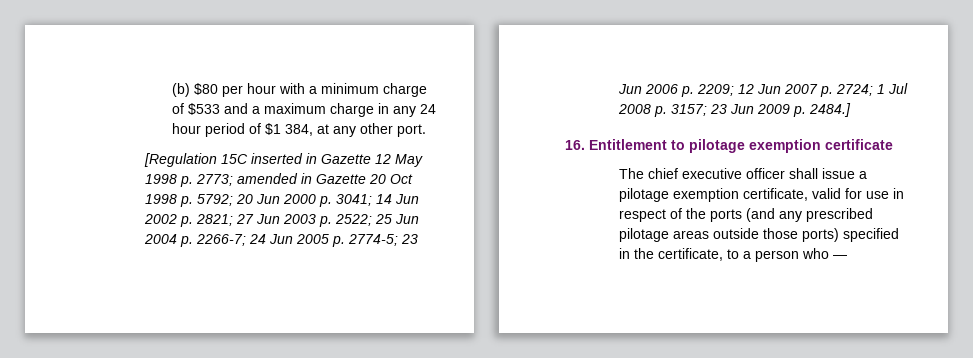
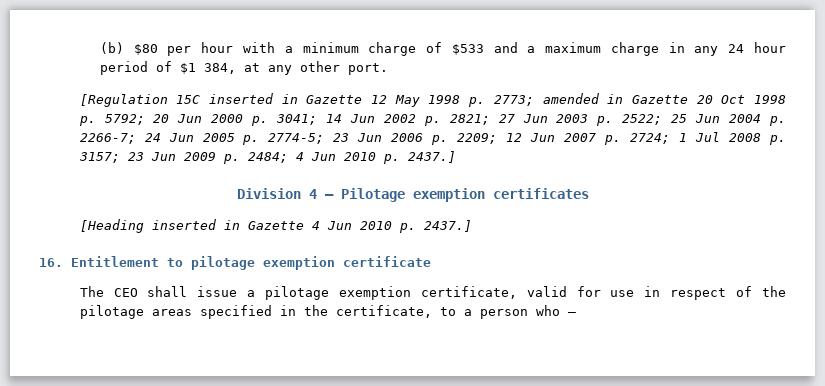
- 23 Jun 2009 p. 2484.]
+ 23 Jun 2009 p. 2484; 4 Jun 2010 p. 2437.]
+ Division 4 — Pilotage exemption certificates
+ [Heading inserted in Gazette 4 Jun 2010 p. 2437.]
- The chief executive officer shall issue a pilotage exemption certificate, valid for use in respect of the ports (and any prescribed pilotage areas outside those ports) specified in the certificate, to a person who —
+ The CEO shall issue a pilotage exemption certificate, valid for use in respect of the pilotage areas specified in the certificate, to a person who —

